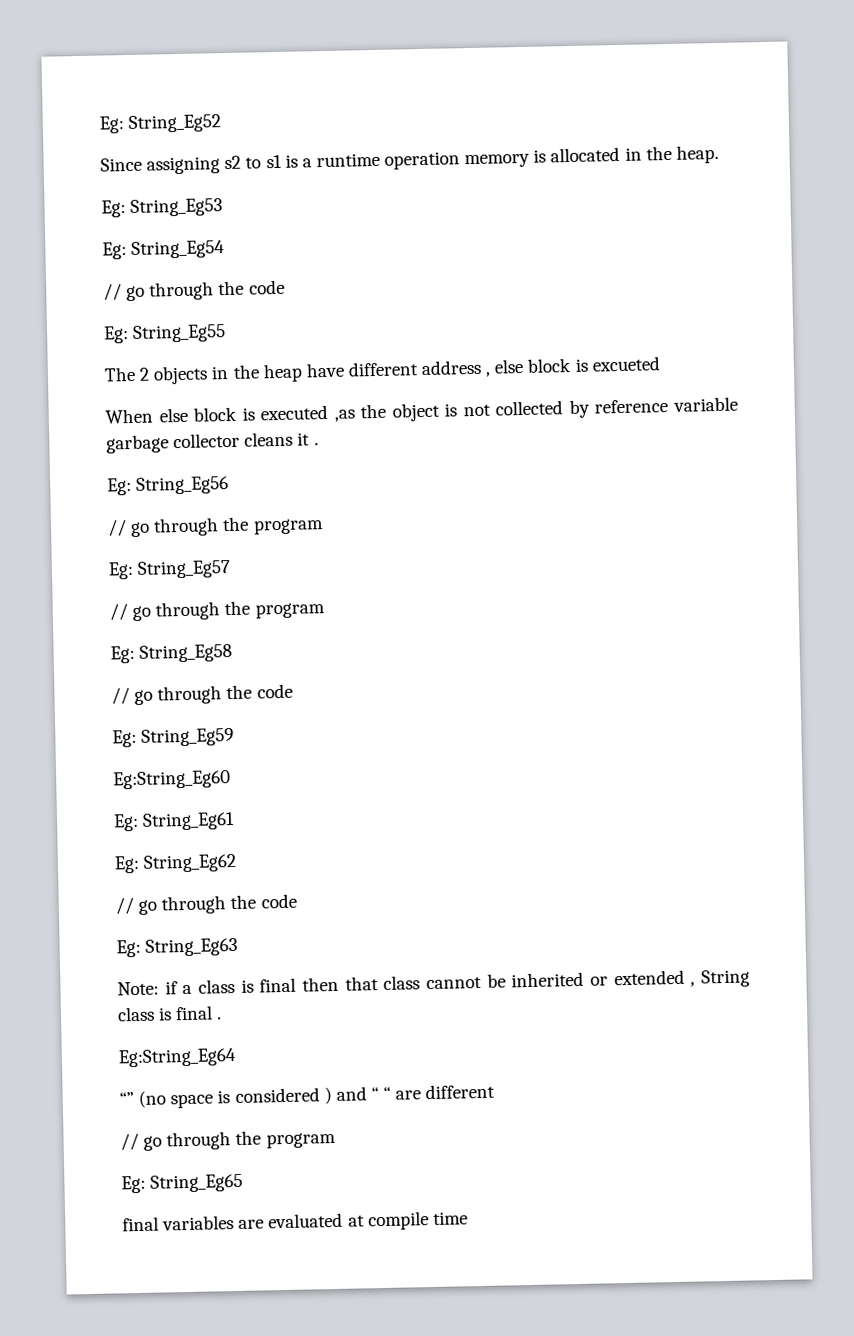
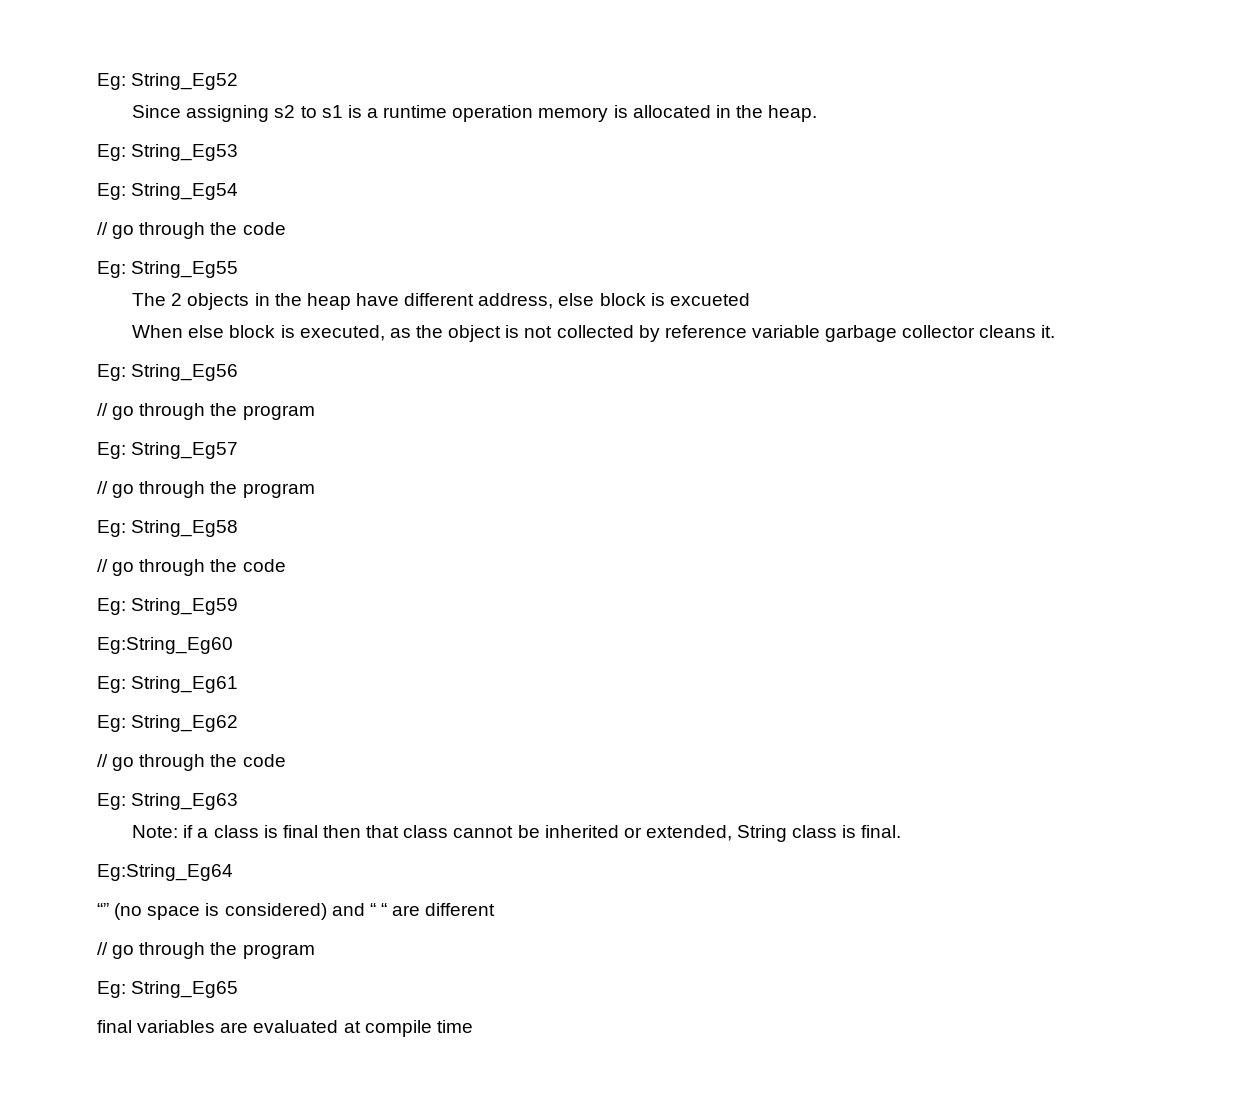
- The 2 objects in the heap have different address , else block is excueted
+ The 2 objects in the heap have different address, else block is excueted
- When else block is executed ,as the object is not collected by reference variable garbage collector cleans it .
+ When else block is executed, as the object is not collected by reference variable garbage collector cleans it.
- Note: if a class is final then that class cannot be inherited or extended , String class is final .
+ Note: if a class is final then that class cannot be inherited or extended, String class is final.
- “” (no space is considered ) and “ “ are different
+ “” (no space is considered) and “ “ are different

